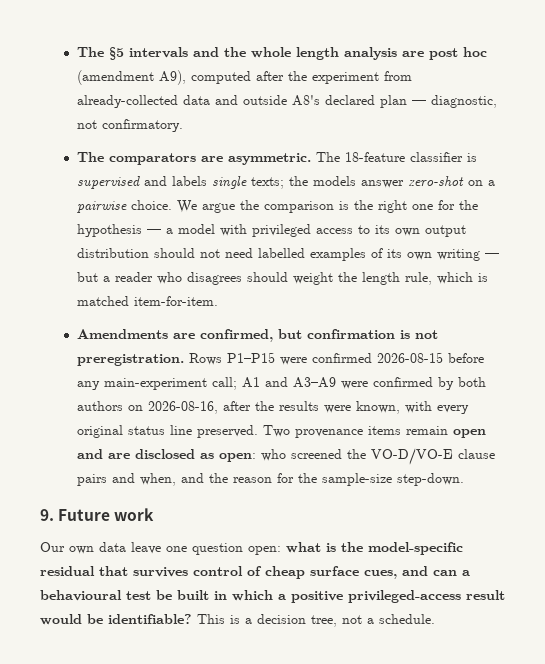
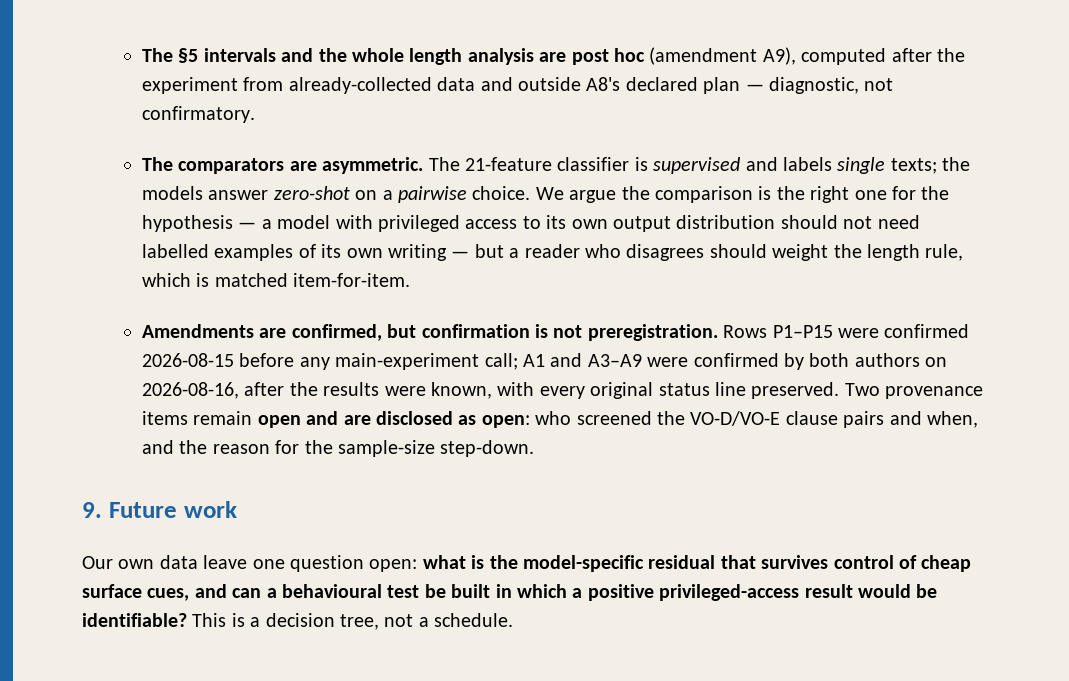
- The 18-feature classifier is supervised and labels single texts; the models answer zero-shot on a pairwise choice.
+ The 21-feature classifier is supervised and labels single texts; the models answer zero-shot on a pairwise choice.

